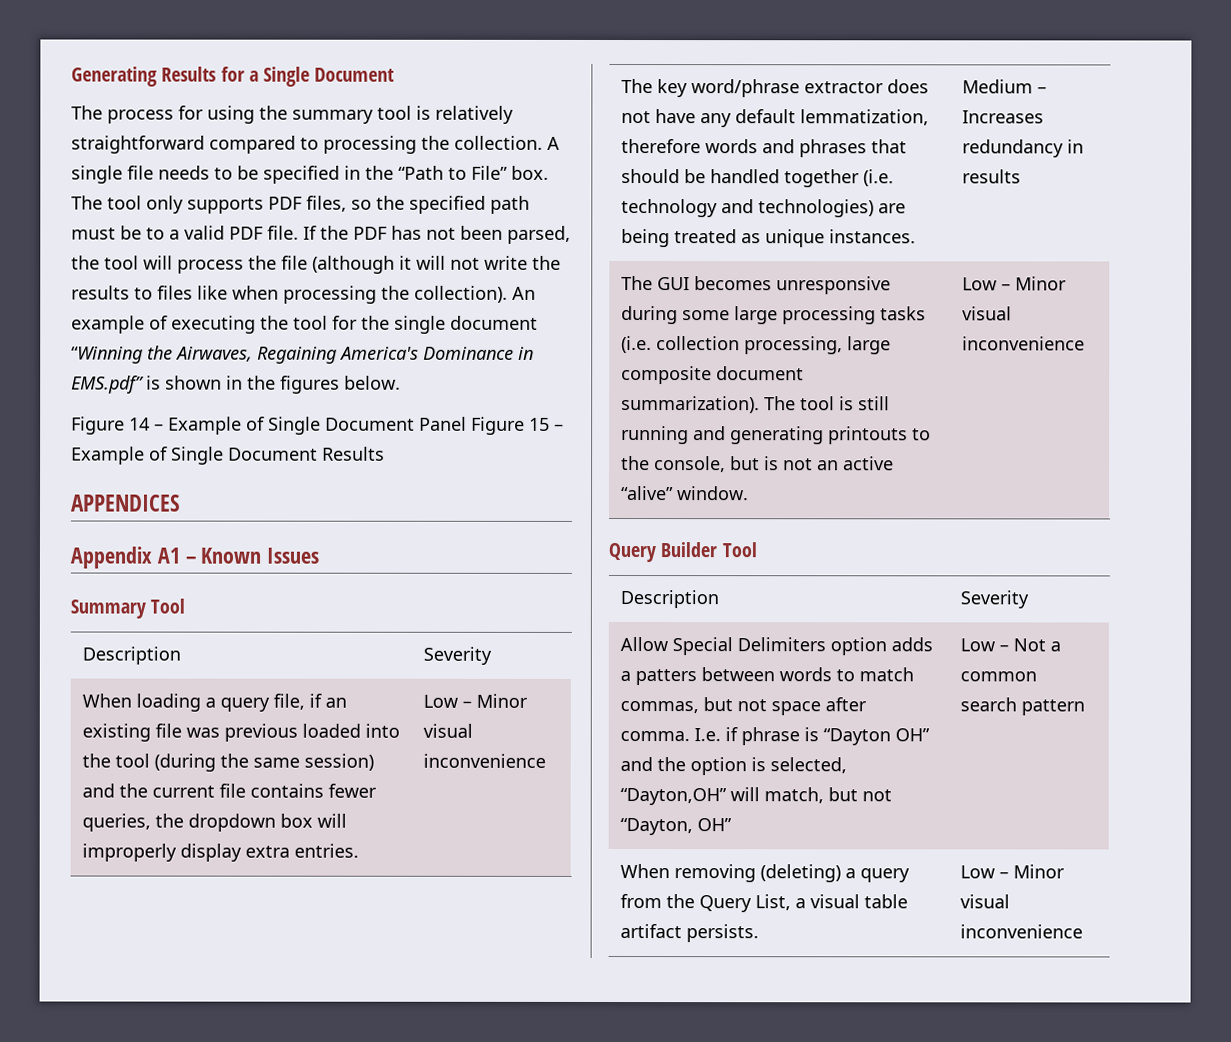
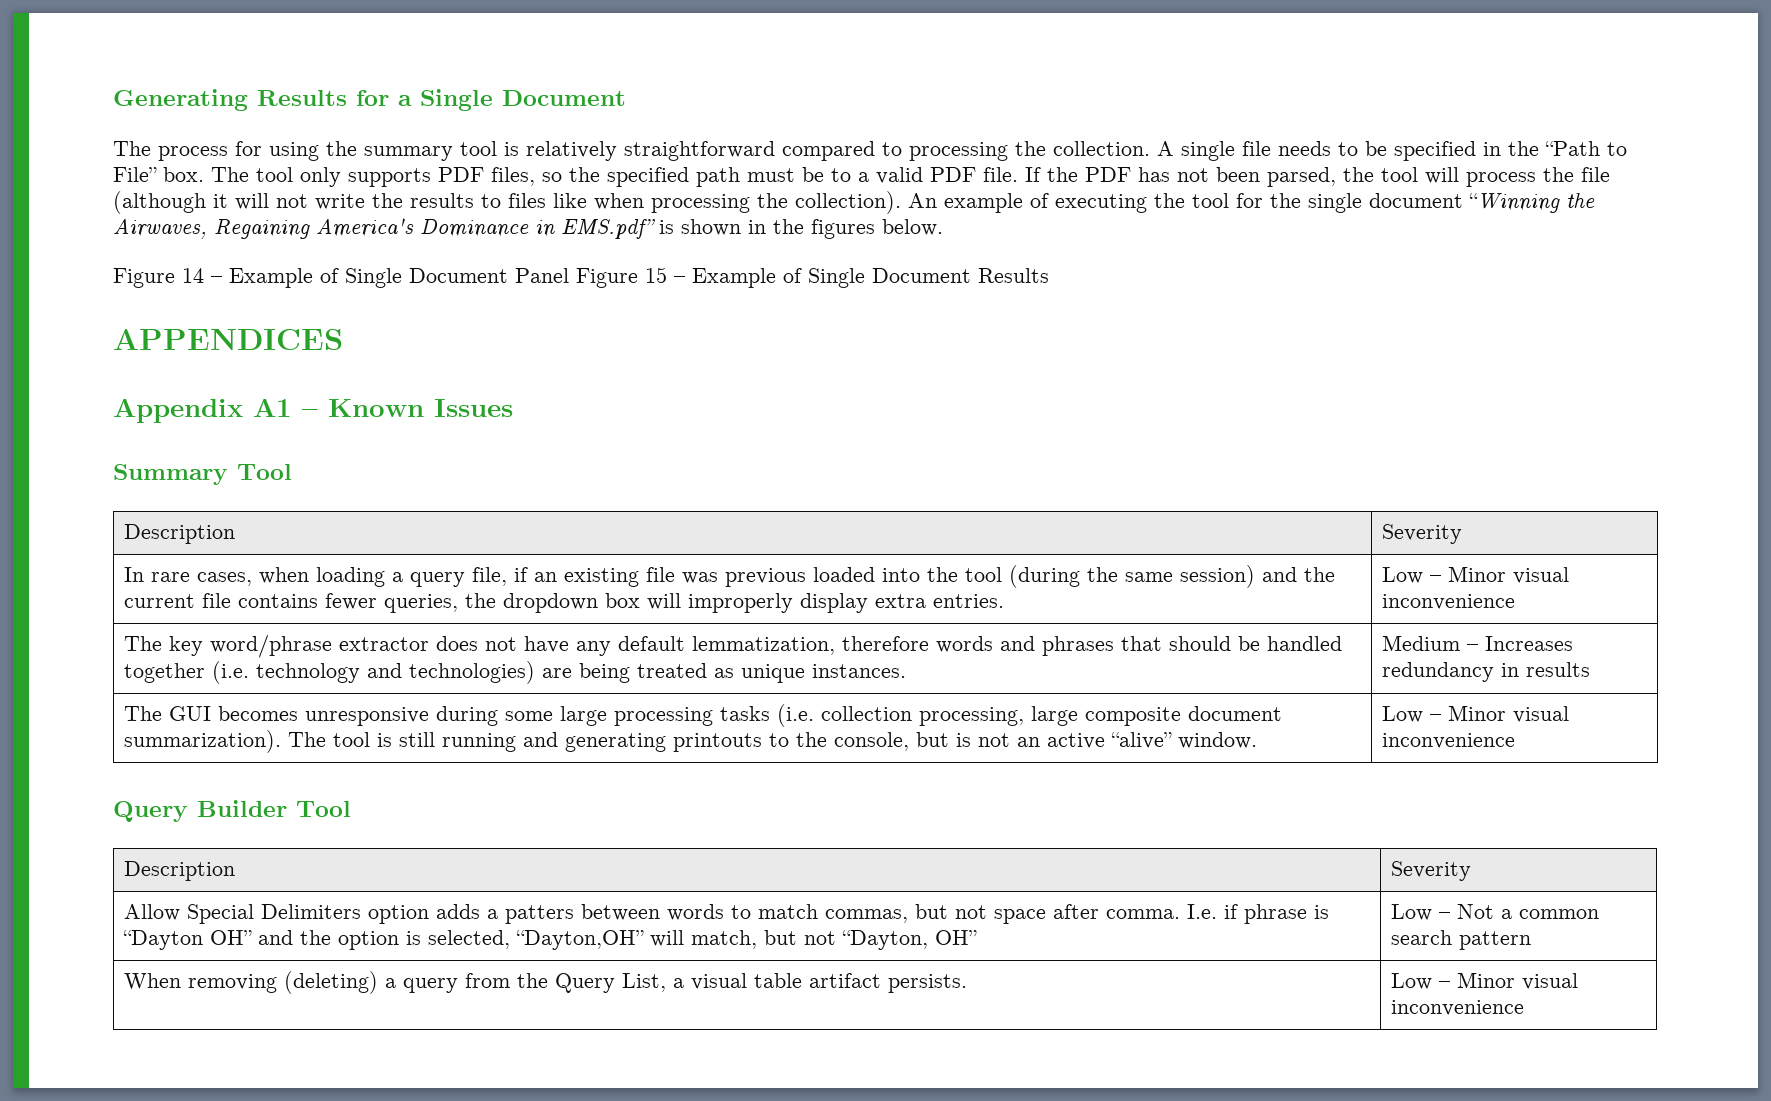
- When loading a query file, if an existing file was previous loaded into the tool (during the same session) and the current file contains fewer queries, the dropdown box will improperly display extra entries.
+ In rare cases, when loading a query file, if an existing file was previous loaded into the tool (during the same session) and the current file contains fewer queries, the dropdown box will improperly display extra entries.

